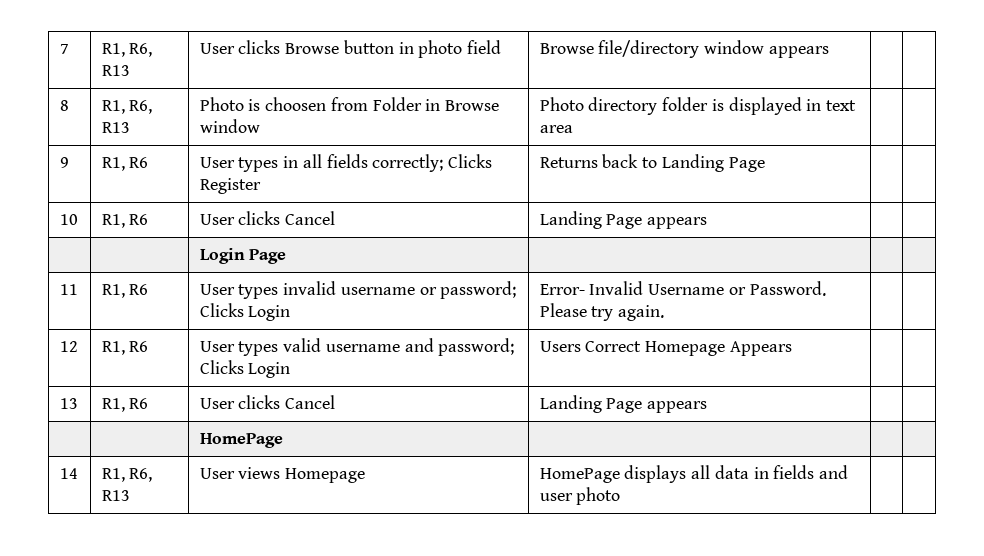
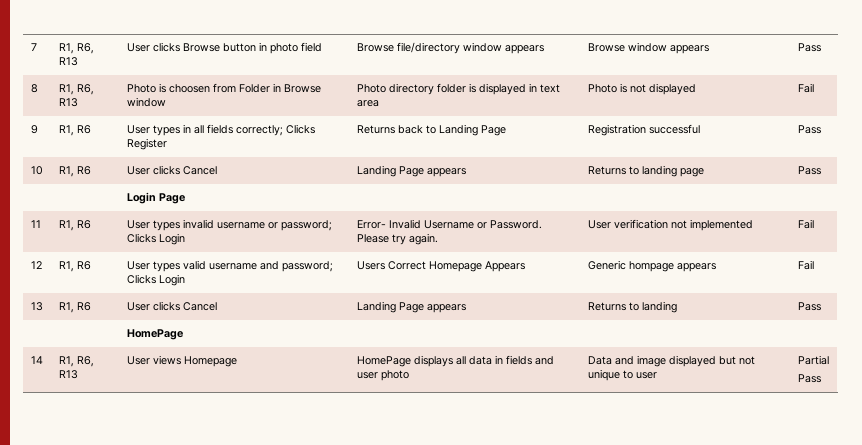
- 7 | R1, R6, R13 | User clicks Browse button in photo field | Browse file/directory window appears | |
+ 7 | R1, R6, R13 | User clicks Browse button in photo field | Browse file/directory window appears | Browse window appears | Pass
- 8 | R1, R6, R13 | Photo is choosen from Folder in Browse window | Photo directory folder is displayed in text area | |
+ 8 | R1, R6, R13 | Photo is choosen from Folder in Browse window | Photo directory folder is displayed in text area | Photo is not displayed | Fail
- 9 | R1, R6 | User types in all fields correctly; Clicks Register | Returns back to Landing Page | |
+ 9 | R1, R6 | User types in all fields correctly; Clicks Register | Returns back to Landing Page | Registration successful | Pass
- 10 | R1, R6 | User clicks Cancel | Landing Page appears | |
+ 10 | R1, R6 | User clicks Cancel | Landing Page appears | Returns to landing page | Pass
- 11 | R1, R6 | User types invalid username or password; Clicks Login | Error- Invalid Username or Password. Please try again. | |
+ 11 | R1, R6 | User types invalid username or password; Clicks Login | Error- Invalid Username or Password. Please try again. | User verification not implemented | Fail
- 12 | R1, R6 | User types valid username and password; Clicks Login | Users Correct Homepage Appears | |
+ 12 | R1, R6 | User types valid username and password; Clicks Login | Users Correct Homepage Appears | Generic hompage appears | Fail
- 13 | R1, R6 | User clicks Cancel | Landing Page appears | |
+ 13 | R1, R6 | User clicks Cancel | Landing Page appears | Returns to landing | Pass
- 14 | R1, R6, R13 | User views Homepage | HomePage displays all data in fields and user photo | |
+ 14 | R1, R6, R13 | User views Homepage | HomePage displays all data in fields and user photo | Data and image displayed but not unique to user | Partial
+ Pass

